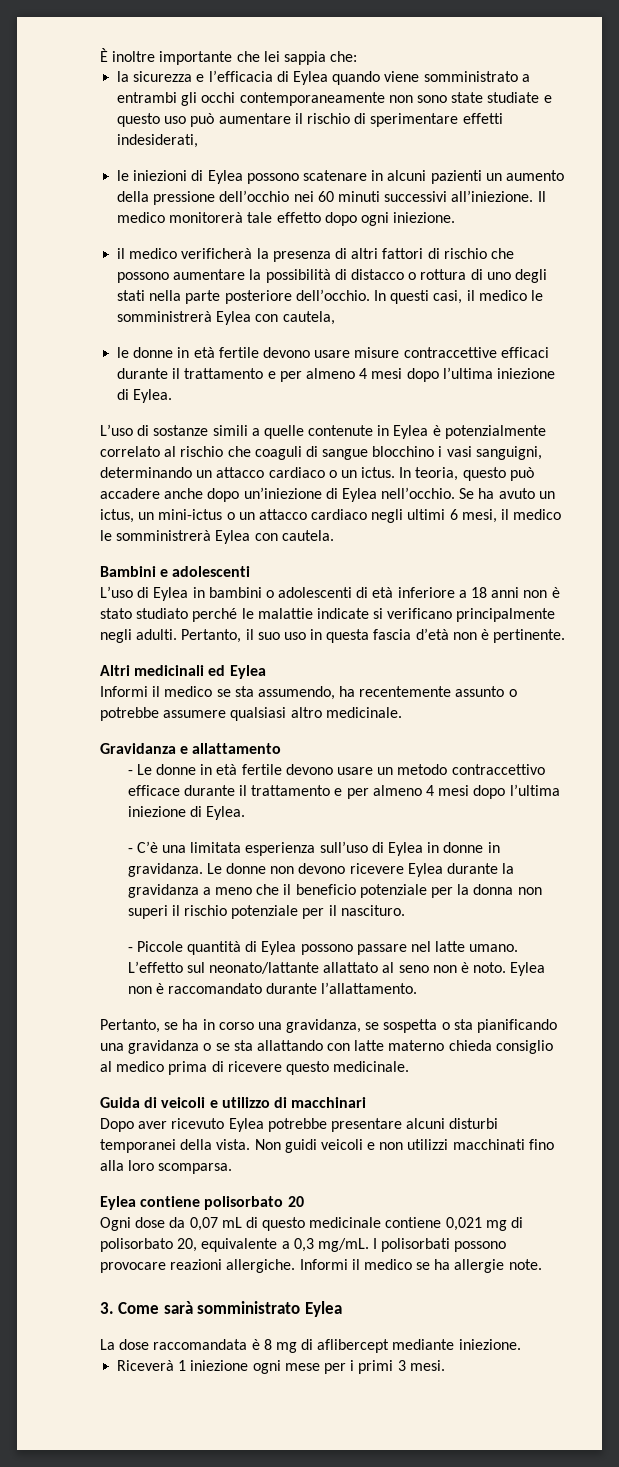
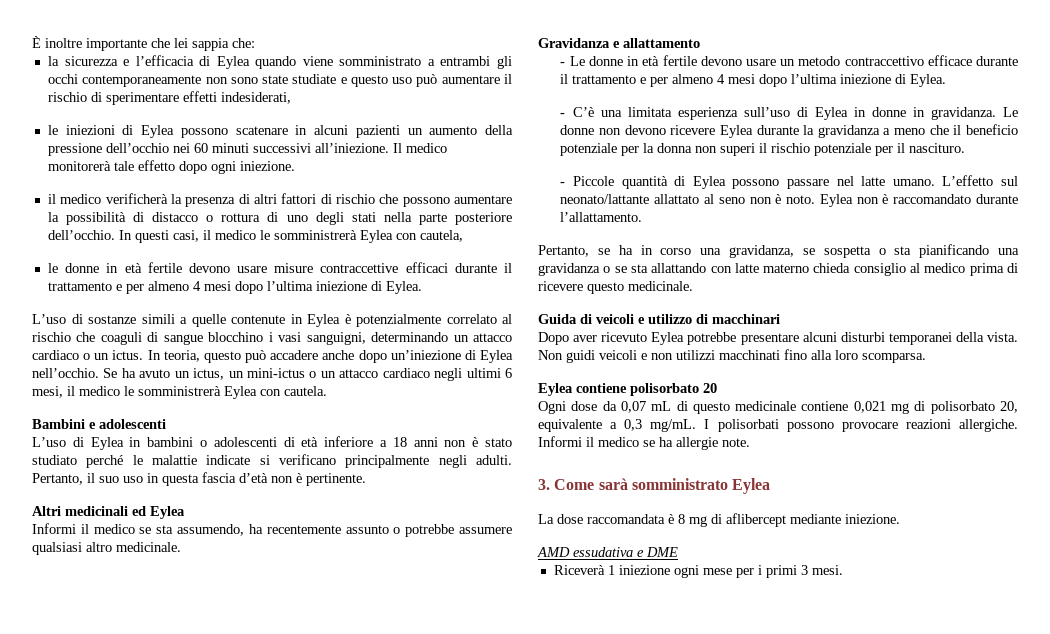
+ AMD essudativa e DME

